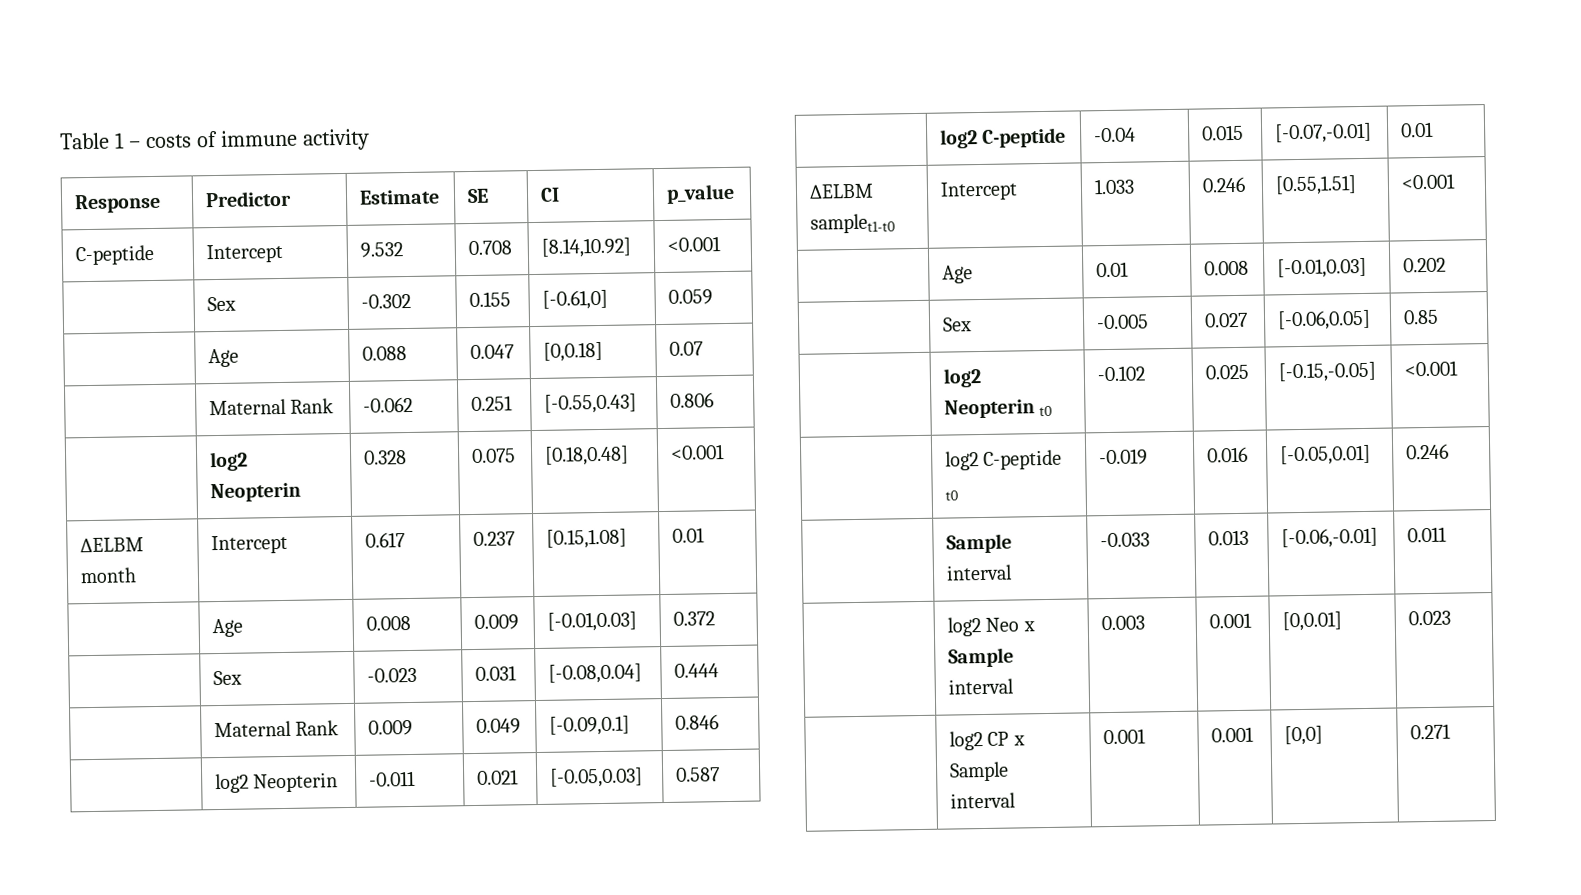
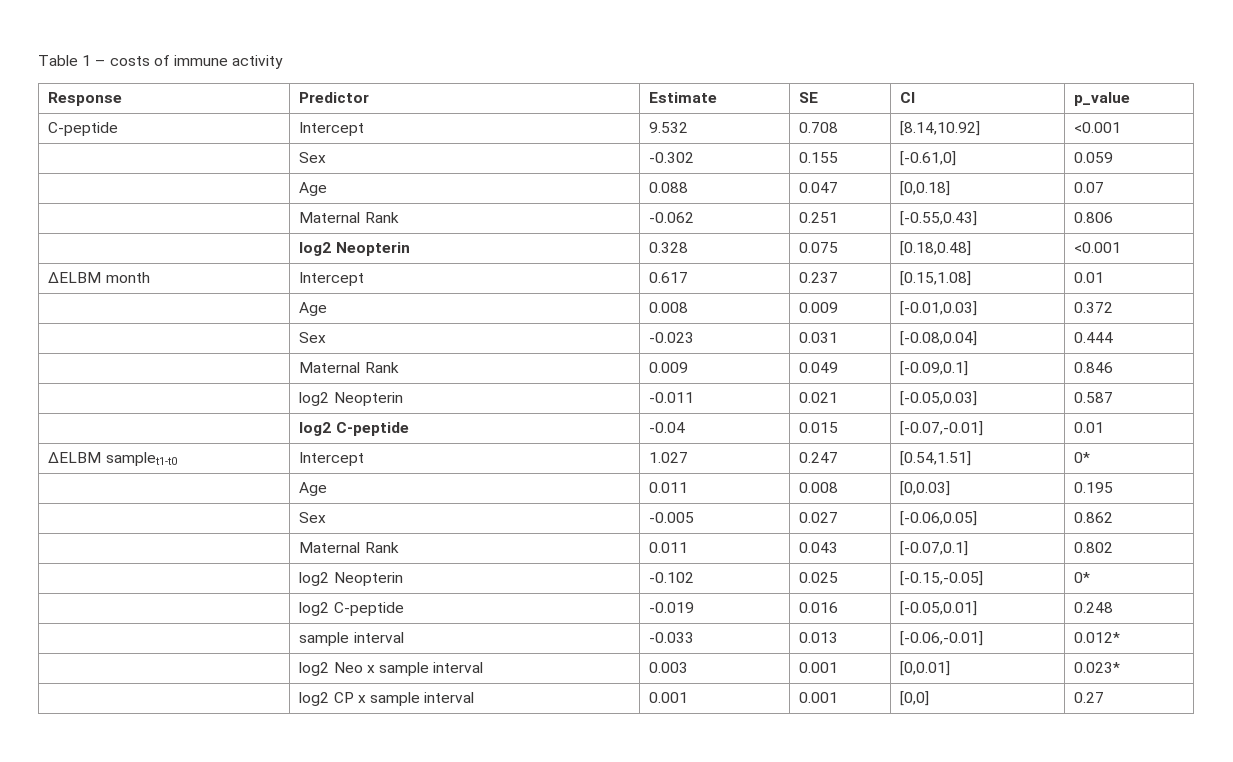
- ∆ELBM samplet1-t0 | Intercept | 1.033 | 0.246 | [0.55,1.51] | <0.001
- | Age | 0.01 | 0.008 | [-0.01,0.03] | 0.202
+ ∆ELBM samplet1-t0 | Intercept | 1.027 | 0.247 | [0.54,1.51] | 0*
+ | Age | 0.011 | 0.008 | [0,0.03] | 0.195
- | Sex | -0.005 | 0.027 | [-0.06,0.05] | 0.85
- | log2 Neopterin t0 | -0.102 | 0.025 | [-0.15,-0.05] | <0.001
- | log2 C-peptide t0 | -0.019 | 0.016 | [-0.05,0.01] | 0.246
- | Sample interval | -0.033 | 0.013 | [-0.06,-0.01] | 0.011
+ | Sex | -0.005 | 0.027 | [-0.06,0.05] | 0.862
+ | Maternal Rank | 0.011 | 0.043 | [-0.07,0.1] | 0.802
+ | log2 Neopterin | -0.102 | 0.025 | [-0.15,-0.05] | 0*
+ | log2 C-peptide | -0.019 | 0.016 | [-0.05,0.01] | 0.248
+ | sample interval | -0.033 | 0.013 | [-0.06,-0.01] | 0.012*
- | log2 Neo x Sample interval | 0.003 | 0.001 | [0,0.01] | 0.023
+ | log2 Neo x sample interval | 0.003 | 0.001 | [0,0.01] | 0.023*
- | log2 CP x Sample interval | 0.001 | 0.001 | [0,0] | 0.271
+ | log2 CP x sample interval | 0.001 | 0.001 | [0,0] | 0.27

